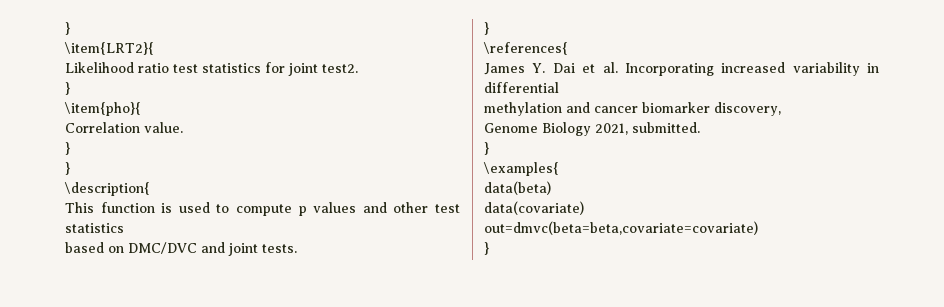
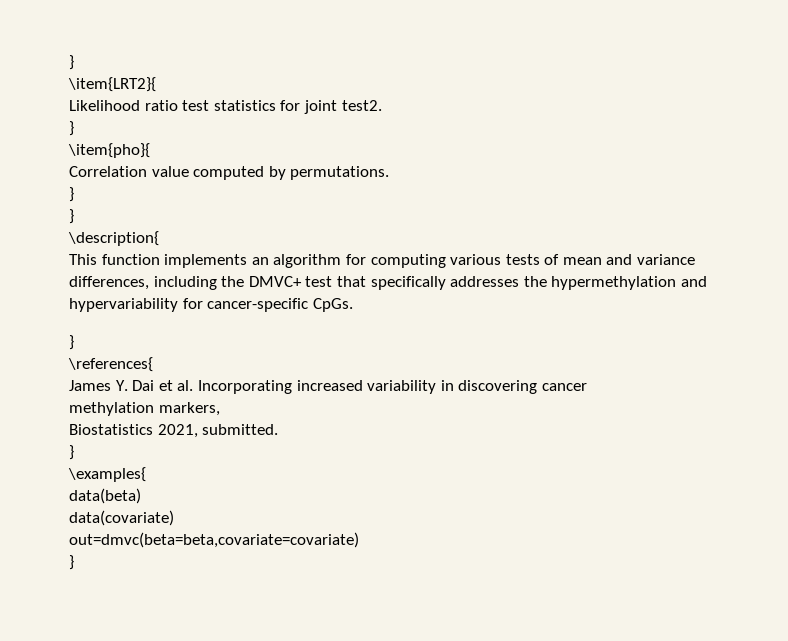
- Correlation value.
+ Correlation value computed by permutations.
- This function is used to compute p values and other test statistics
- based on DMC/DVC and joint tests.
+ This function implements an algorithm for computing various tests of mean and variance differences, including the DMVC+ test that specifically addresses the hypermethylation and hypervariability for cancer-specific CpGs.
- James Y. Dai et al. Incorporating increased variability in differential
+ James Y. Dai et al. Incorporating increased variability in discovering cancer
- methylation and cancer biomarker discovery,
- Genome Biology 2021, submitted.
+ methylation markers,
+ Biostatistics 2021, submitted.

